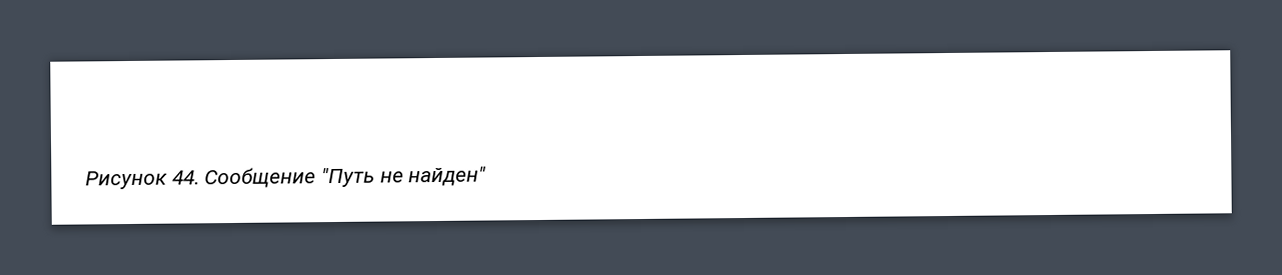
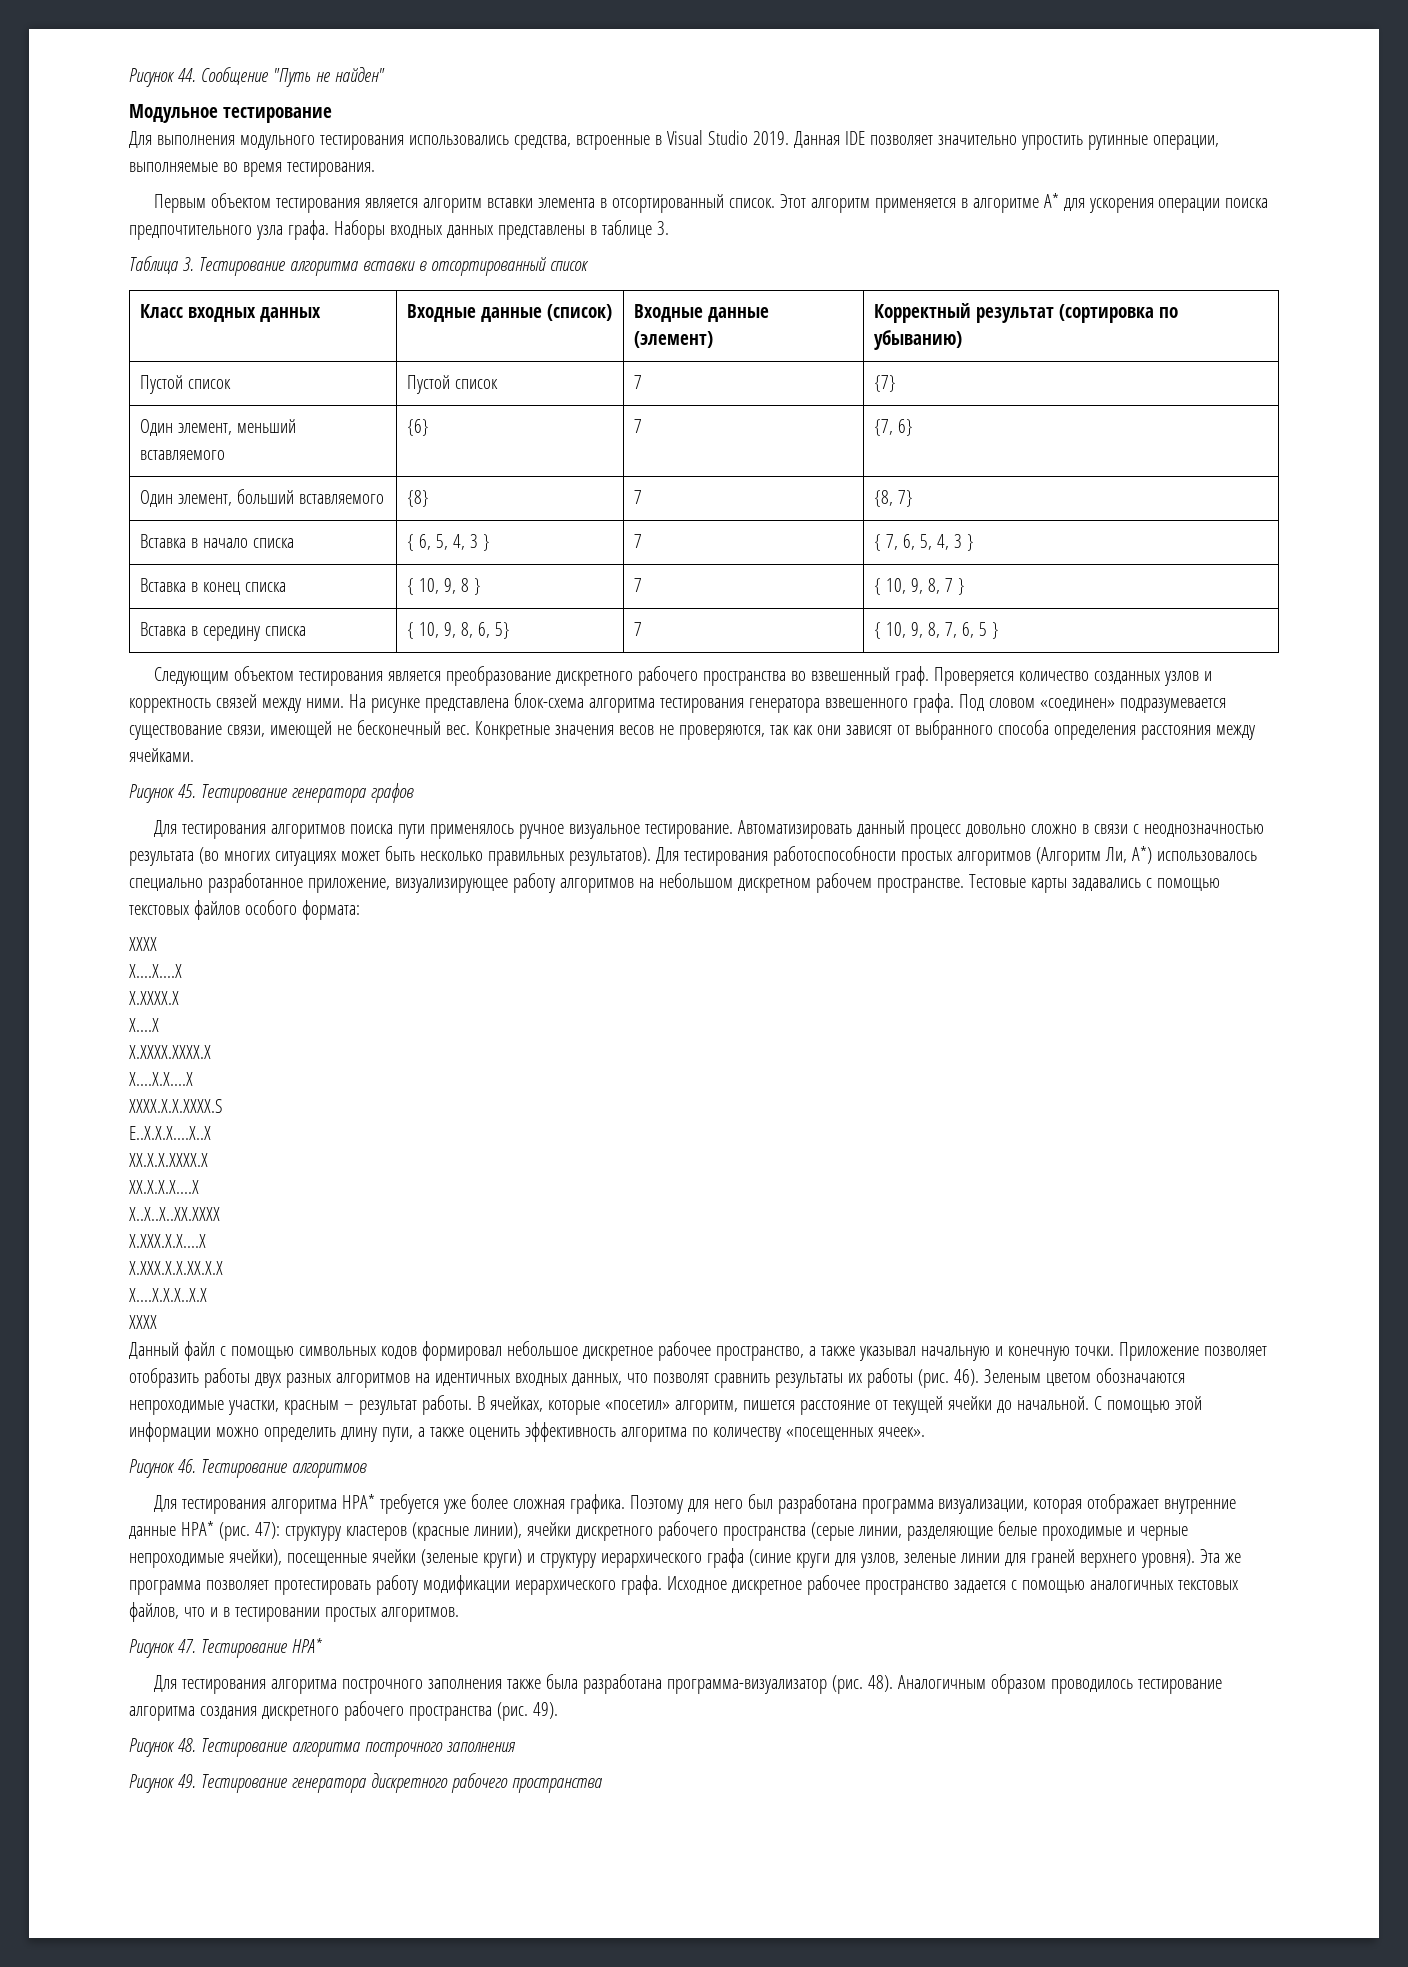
+ Модульное тестирование
+ Для выполнения модульного тестирования использовались средства, встроенные в Visual Studio 2019. Данная IDE позволяет значительно упростить рутинные операции, выполняемые во время тестирования.
+ Первым объектом тестирования является алгоритм вставки элемента в отсортированный список. Этот алгоритм применяется в алгоритме A* для ускорения операции поиска предпочтительного узла графа. Наборы входных данных представлены в таблице 3.
+ Таблица 3. Тестирование алгоритма вставки в отсортированный список
+ Класс входных данных | Входные данные (список) | Входные данные (элемент) | Корректный результат (сортировка по убыванию)
+ Пустой список | Пустой список | 7 | {7}
+ Один элемент, меньший вставляемого | {6} | 7 | {7, 6}
+ Один элемент, больший вставляемого | {8} | 7 | {8, 7}
+ Вставка в начало списка | { 6, 5, 4, 3 } | 7 | { 7, 6, 5, 4, 3 }
+ Вставка в конец списка | { 10, 9, 8 } | 7 | { 10, 9, 8, 7 }
+ Вставка в середину списка | { 10, 9, 8, 6, 5} | 7 | { 10, 9, 8, 7, 6, 5 }
+ Следующим объектом тестирования является преобразование дискретного рабочего пространства во взвешенный граф. Проверяется количество созданных узлов и корректность связей между ними. На рисунке представлена блок-схема алгоритма тестирования генератора взвешенного графа. Под словом «соединен» подразумевается существование связи, имеющей не бесконечный вес. Конкретные значения весов не проверяются, так как они зависят от выбранного способа определения расстояния между ячейками.
+ Рисунок 45. Тестирование генератора графов
+ Для тестирования алгоритмов поиска пути применялось ручное визуальное тестирование. Автоматизировать данный процесс довольно сложно в связи с неоднозначностью результата (во многих ситуациях может быть несколько правильных результатов). Для тестирования работоспособности простых алгоритмов (Алгоритм Ли, A*) использовалось специально разработанное приложение, визуализирующее работу алгоритмов на небольшом дискретном рабочем пространстве. Тестовые карты задавались с помощью текстовых файлов особого формата:
+ XXXX
+ X....X....X
+ X.XXXX.X
+ X....X
+ X.XXXX.XXXX.X
+ X....X.X....X
+ XXXX.X.X.XXXX.S
+ E..X.X.X....X..X
+ XX.X.X.XXXX.X
+ XX.X.X.X....X
+ X..X..X..XX.XXXX
+ X.XXX.X.X....X
+ X.XXX.X.X.XX.X.X
+ X....X.X.X..X.X
+ XXXX
+ Данный файл с помощью символьных кодов формировал небольшое дискретное рабочее пространство, а также указывал начальную и конечную точки. Приложение позволяет отобразить работы двух разных алгоритмов на идентичных входных данных, что позволят сравнить результаты их работы (рис. 46). Зеленым цветом обозначаются непроходимые участки, красным – результат работы. В ячейках, которые «посетил» алгоритм, пишется расстояние от текущей ячейки до начальной. С помощью этой информации можно определить длину пути, а также оценить эффективность алгоритма по количеству «посещенных ячеек».
+ Рисунок 46. Тестирование алгоритмов
+ Для тестирования алгоритма HPA* требуется уже более сложная графика. Поэтому для него был разработана программа визуализации, которая отображает внутренние данные HPA* (рис. 47): структуру кластеров (красные линии), ячейки дискретного рабочего пространства (серые линии, разделяющие белые проходимые и черные непроходимые ячейки), посещенные ячейки (зеленые круги) и структуру иерархического графа (синие круги для узлов, зеленые линии для граней верхнего уровня). Эта же программа позволяет протестировать работу модификации иерархического графа. Исходное дискретное рабочее пространство задается с помощью аналогичных текстовых файлов, что и в тестировании простых алгоритмов.
+ Рисунок 47. Тестирование HPA*
+ Для тестирования алгоритма построчного заполнения также была разработана программа-визуализатор (рис. 48). Аналогичным образом проводилось тестирование алгоритма создания дискретного рабочего пространства (рис. 49).
+ Рисунок 48. Тестирование алгоритма построчного заполнения
+ Рисунок 49. Тестирование генератора дискретного рабочего пространства

